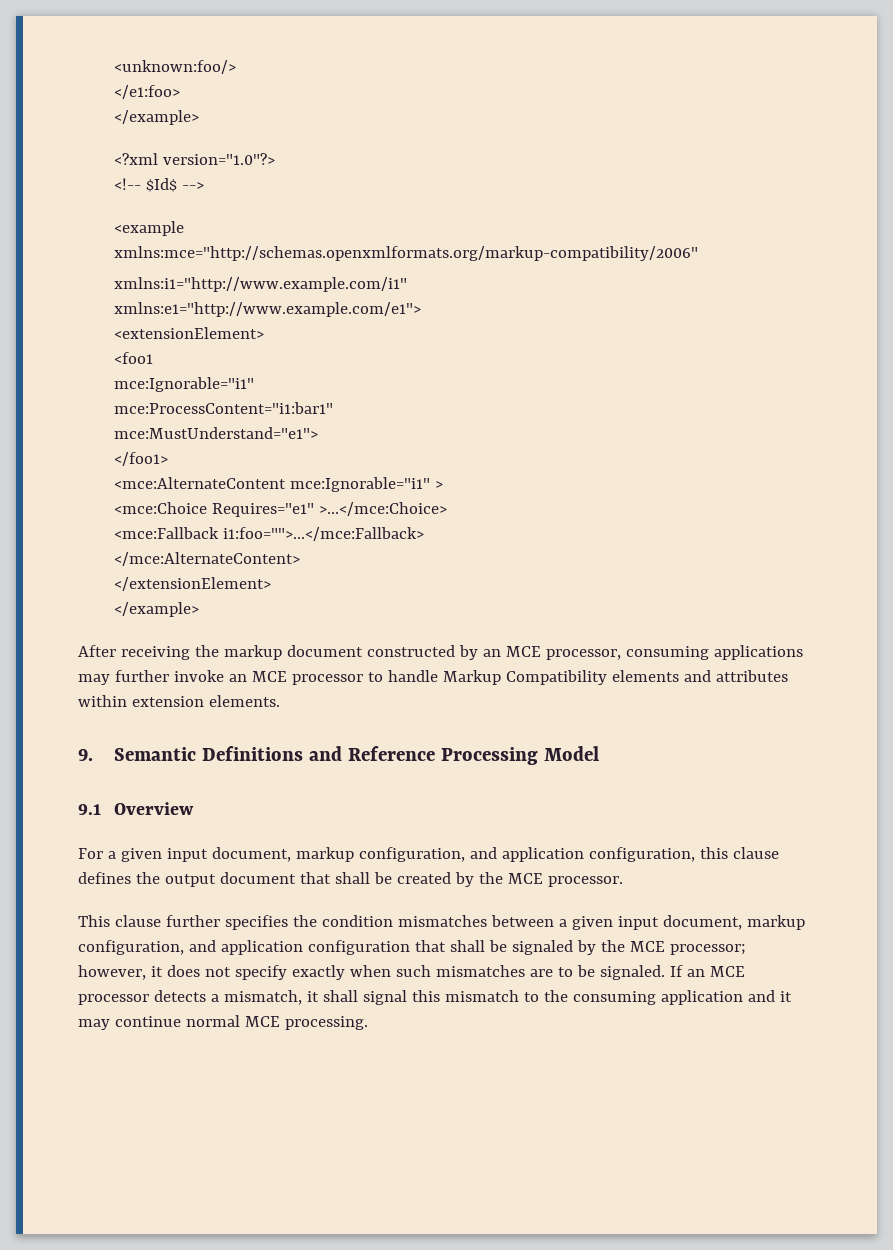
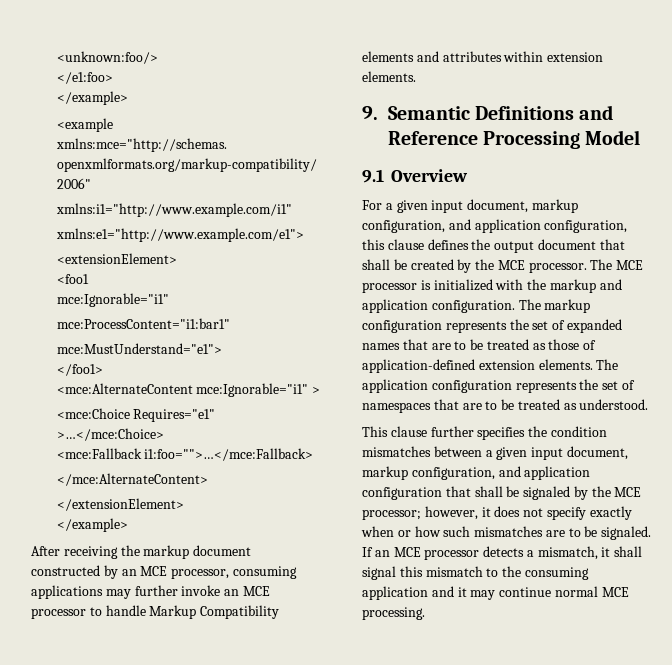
- <?xml version="1.0"?>
- <!-- $Id$ -->
+ The MCE processor is initialized with the markup and application configuration. The markup configuration represents the set of expanded names that are to be treated as those of application-defined extension elements. The application configuration represents the set of namespaces that are to be treated as understood.
- This clause further specifies the condition mismatches between a given input document, markup configuration, and application configuration that shall be signaled by the MCE processor; however, it does not specify exactly when such mismatches are to be signaled.
+ This clause further specifies the condition mismatches between a given input document, markup configuration, and application configuration that shall be signaled by the MCE processor; however, it does not specify exactly when or how such mismatches are to be signaled.

